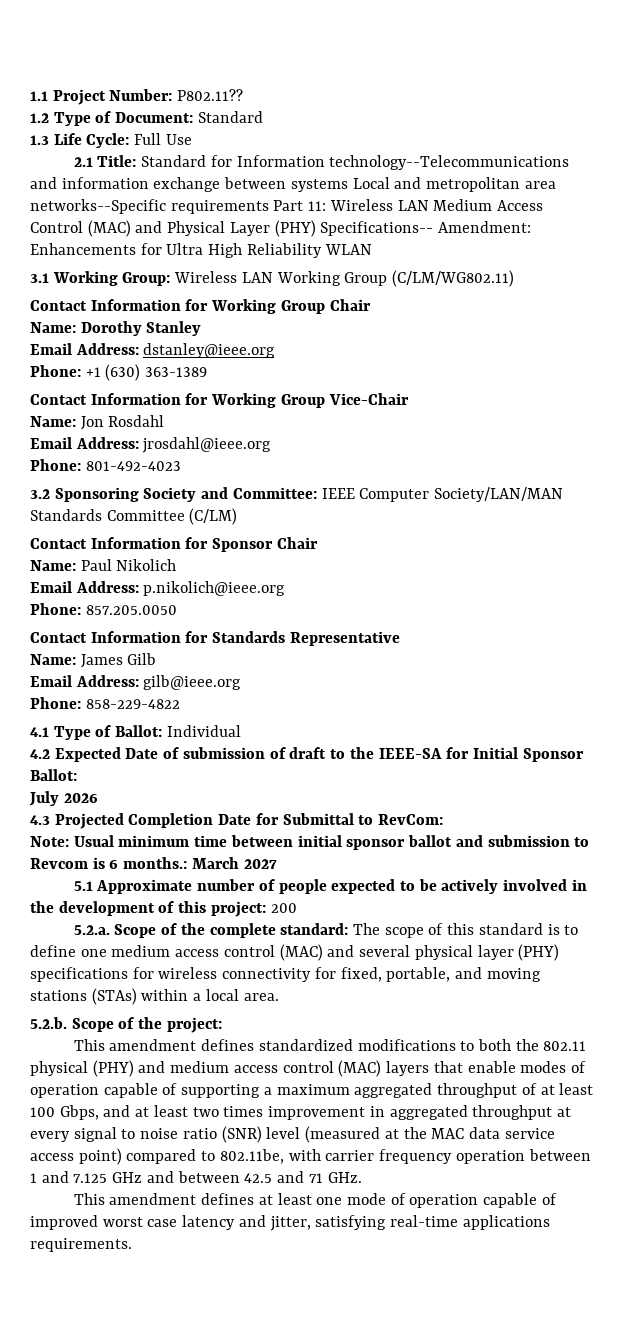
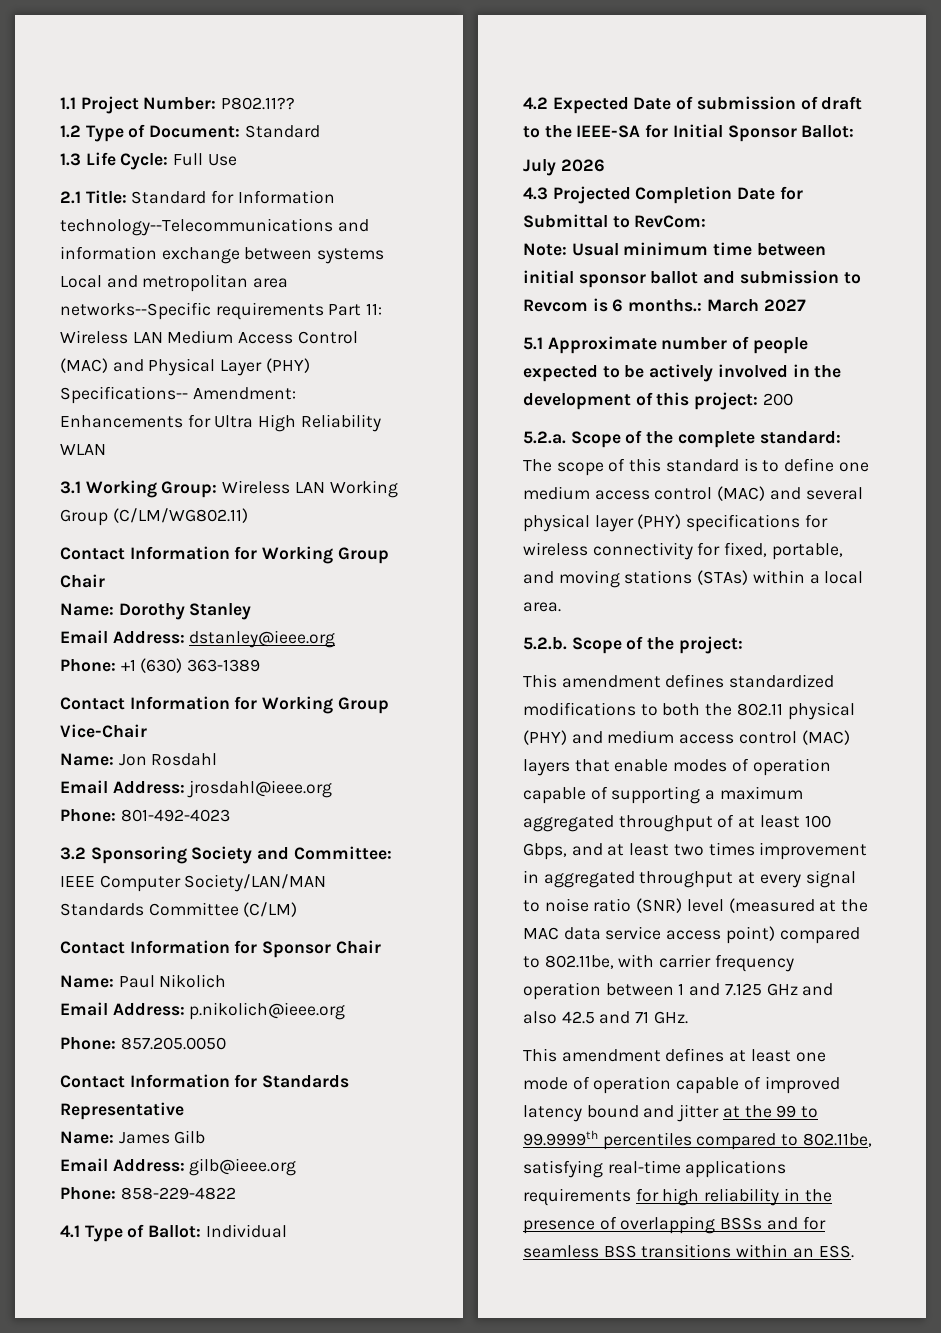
- This amendment defines standardized modifications to both the 802.11 physical (PHY) and medium access control (MAC) layers that enable modes of operation capable of supporting a maximum aggregated throughput of at least 100 Gbps, and at least two times improvement in aggregated throughput at every signal to noise ratio (SNR) level (measured at the MAC data service access point) compared to 802.11be, with carrier frequency operation between 1 and 7.125 GHz and between 42.5 and 71 GHz.
+ This amendment defines standardized modifications to both the 802.11 physical (PHY) and medium access control (MAC) layers that enable modes of operation capable of supporting a maximum aggregated throughput of at least 100 Gbps, and at least two times improvement in aggregated throughput at every signal to noise ratio (SNR) level (measured at the MAC data service access point) compared to 802.11be, with carrier frequency operation between 1 and 7.125 GHz and also 42.5 and 71 GHz.
- This amendment defines at least one mode of operation capable of improved worst case latency and jitter, satisfying real-time applications requirements.
+ This amendment defines at least one mode of operation capable of improved latency bound and jitter at the 99 to 99.9999th percentiles compared to 802.11be, satisfying real-time applications requirements for high reliability in the presence of overlapping BSSs and for seamless BSS transitions within an ESS.

